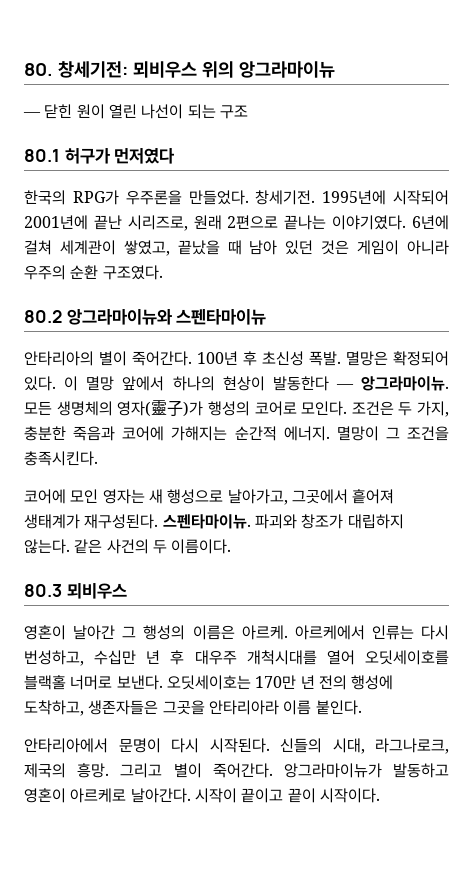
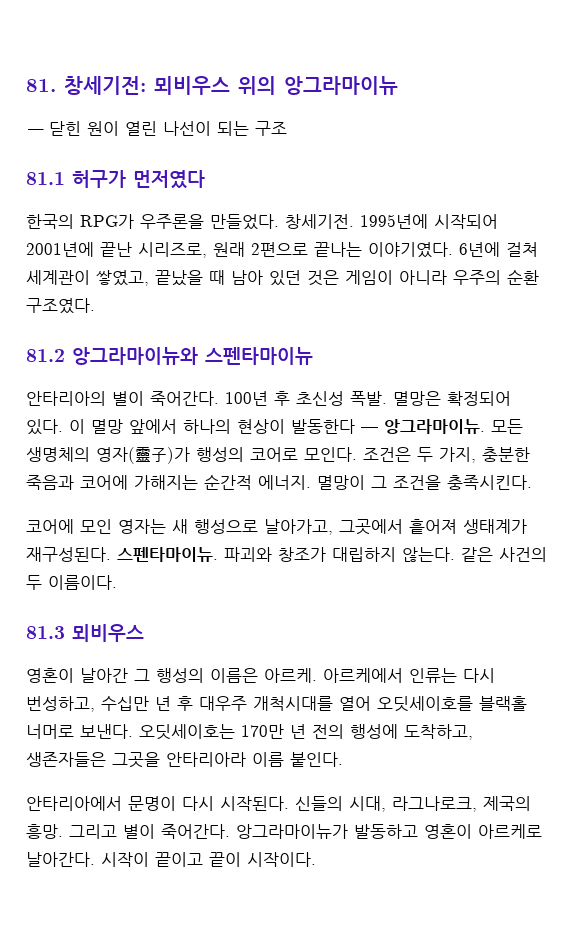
- 80. 창세기전: 뫼비우스 위의 앙그라마이뉴
+ 81. 창세기전: 뫼비우스 위의 앙그라마이뉴
- 80.1 허구가 먼저였다
+ 81.1 허구가 먼저였다
- 80.2 앙그라마이뉴와 스펜타마이뉴
+ 81.2 앙그라마이뉴와 스펜타마이뉴
- 80.3 뫼비우스
+ 81.3 뫼비우스

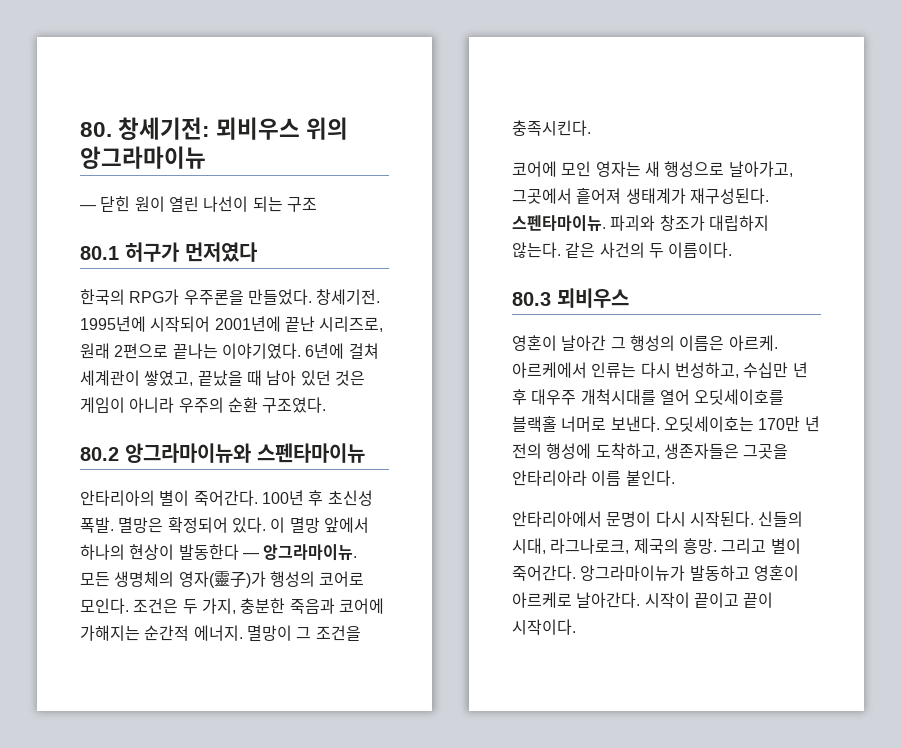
- 81. 창세기전: 뫼비우스 위의 앙그라마이뉴
+ 80. 창세기전: 뫼비우스 위의 앙그라마이뉴
- 81.1 허구가 먼저였다
+ 80.1 허구가 먼저였다
- 81.2 앙그라마이뉴와 스펜타마이뉴
+ 80.2 앙그라마이뉴와 스펜타마이뉴
- 81.3 뫼비우스
+ 80.3 뫼비우스

